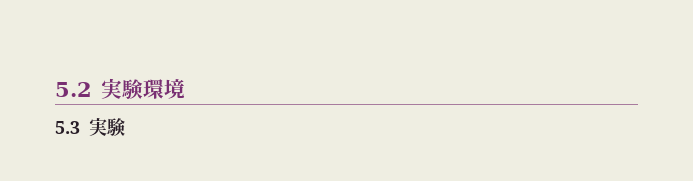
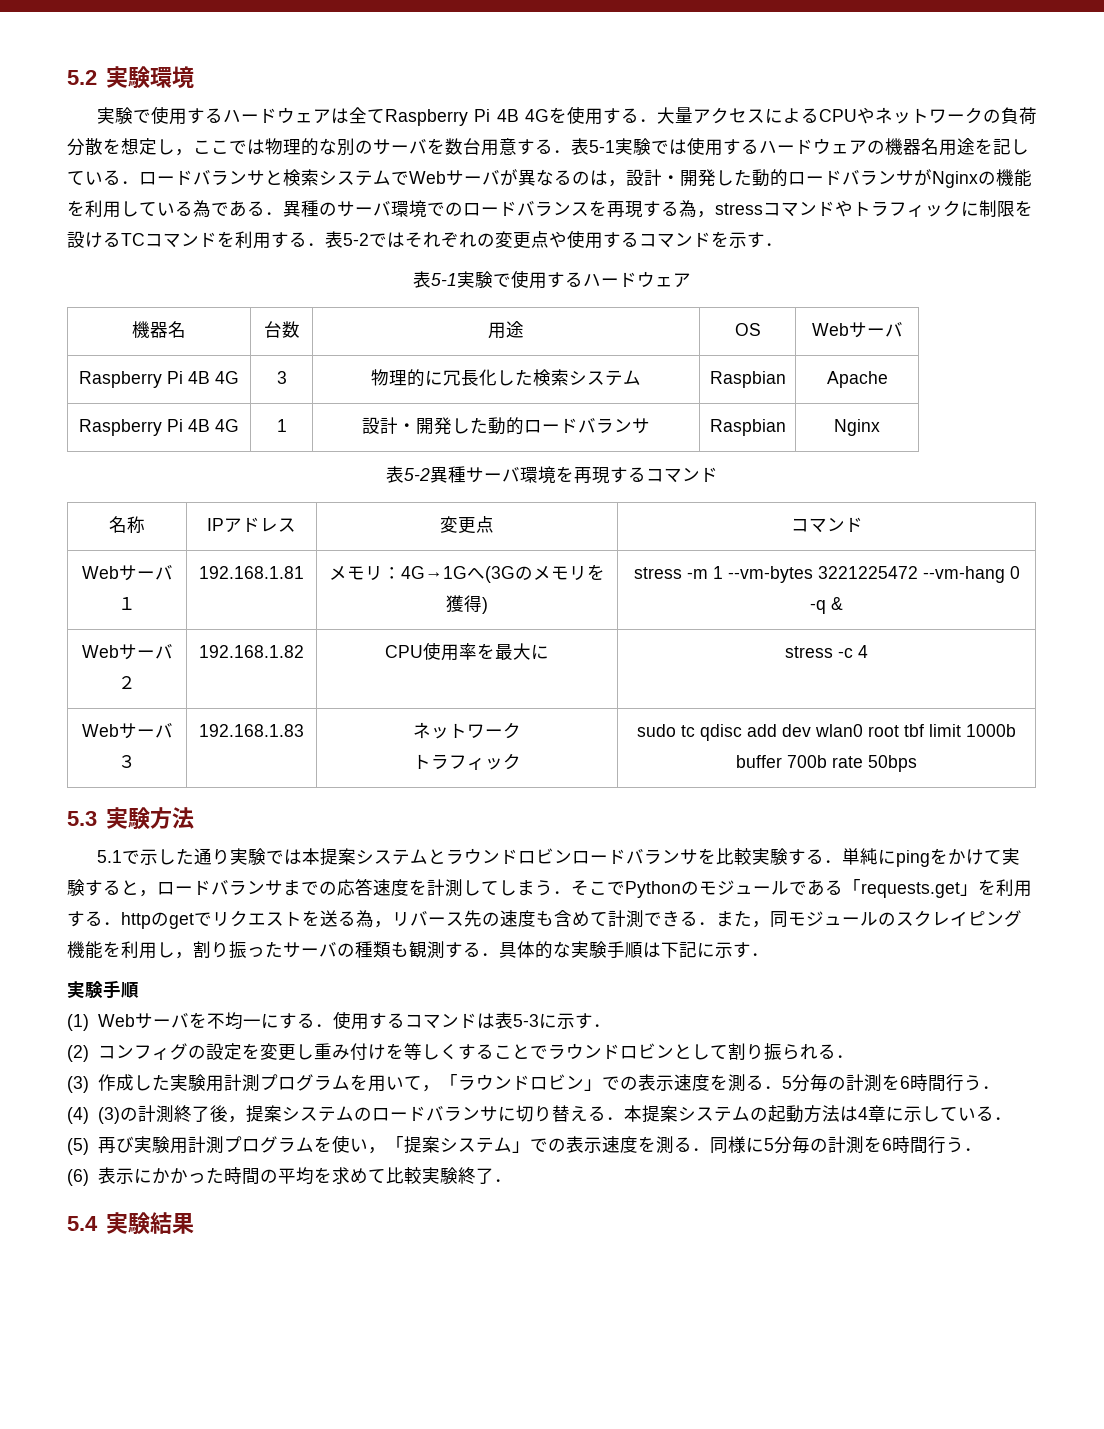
- 5.3実験
+ 実験で使用するハードウェアは全てRaspberry Pi 4B 4Gを使用する．大量アクセスによるCPUやネットワークの負荷分散を想定し，ここでは物理的な別のサーバを数台用意する．表5-1実験では使用するハードウェアの機器名用途を記している．ロードバランサと検索システムでWebサーバが異なるのは，設計・開発した動的ロードバランサがNginxの機能を利用している為である．異種のサーバ環境でのロードバランスを再現する為，stressコマンドやトラフィックに制限を設けるTCコマンドを利用する．表5-2ではそれぞれの変更点や使用するコマンドを示す．
+ 表5-1実験で使用するハードウェア
+ 機器名 | 台数 | 用途 | OS | Webサーバ
+ Raspberry Pi 4B 4G | 3 | 物理的に冗長化した検索システム | Raspbian | Apache
+ Raspberry Pi 4B 4G | 1 | 設計・開発した動的ロードバランサ | Raspbian | Nginx
+ 表5-2異種サーバ環境を再現するコマンド
+ 名称 | IPアドレス | 変更点 | コマンド
+ Webサーバ１ | 192.168.1.81 | メモリ：4G→1Gへ(3Gのメモリを獲得) | stress -m 1 --vm-bytes 3221225472 --vm-hang 0 -q &
+ Webサーバ２ | 192.168.1.82 | CPU使用率を最大に | stress -c 4
+ Webサーバ３ | 192.168.1.83 | ネットワーク
+ トラフィック | sudo tc qdisc add dev wlan0 root tbf limit 1000b buffer 700b rate 50bps
+ 5.3実験方法
+ 5.1で示した通り実験では本提案システムとラウンドロビンロードバランサを比較実験する．単純にpingをかけて実験すると，ロードバランサまでの応答速度を計測してしまう．そこでPythonのモジュールである「requests.get」を利用する．httpのgetでリクエストを送る為，リバース先の速度も含めて計測できる．また，同モジュールのスクレイピング機能を利用し，割り振ったサーバの種類も観測する．具体的な実験手順は下記に示す．
+ 実験手順
+ (1) Webサーバを不均一にする．使用するコマンドは表5-3に示す．
+ (2)コンフィグの設定を変更し重み付けを等しくすることでラウンドロビンとして割り振られる．
+ (3)作成した実験用計測プログラムを用いて，「ラウンドロビン」での表示速度を測る．5分毎の計測を6時間行う．
+ (4) (3)の計測終了後，提案システムのロードバランサに切り替える．本提案システムの起動方法は4章に示している．
+ (5)再び実験用計測プログラムを使い，「提案システム」での表示速度を測る．同様に5分毎の計測を6時間行う．
+ (6)表示にかかった時間の平均を求めて比較実験終了．
+ 5.4実験結果

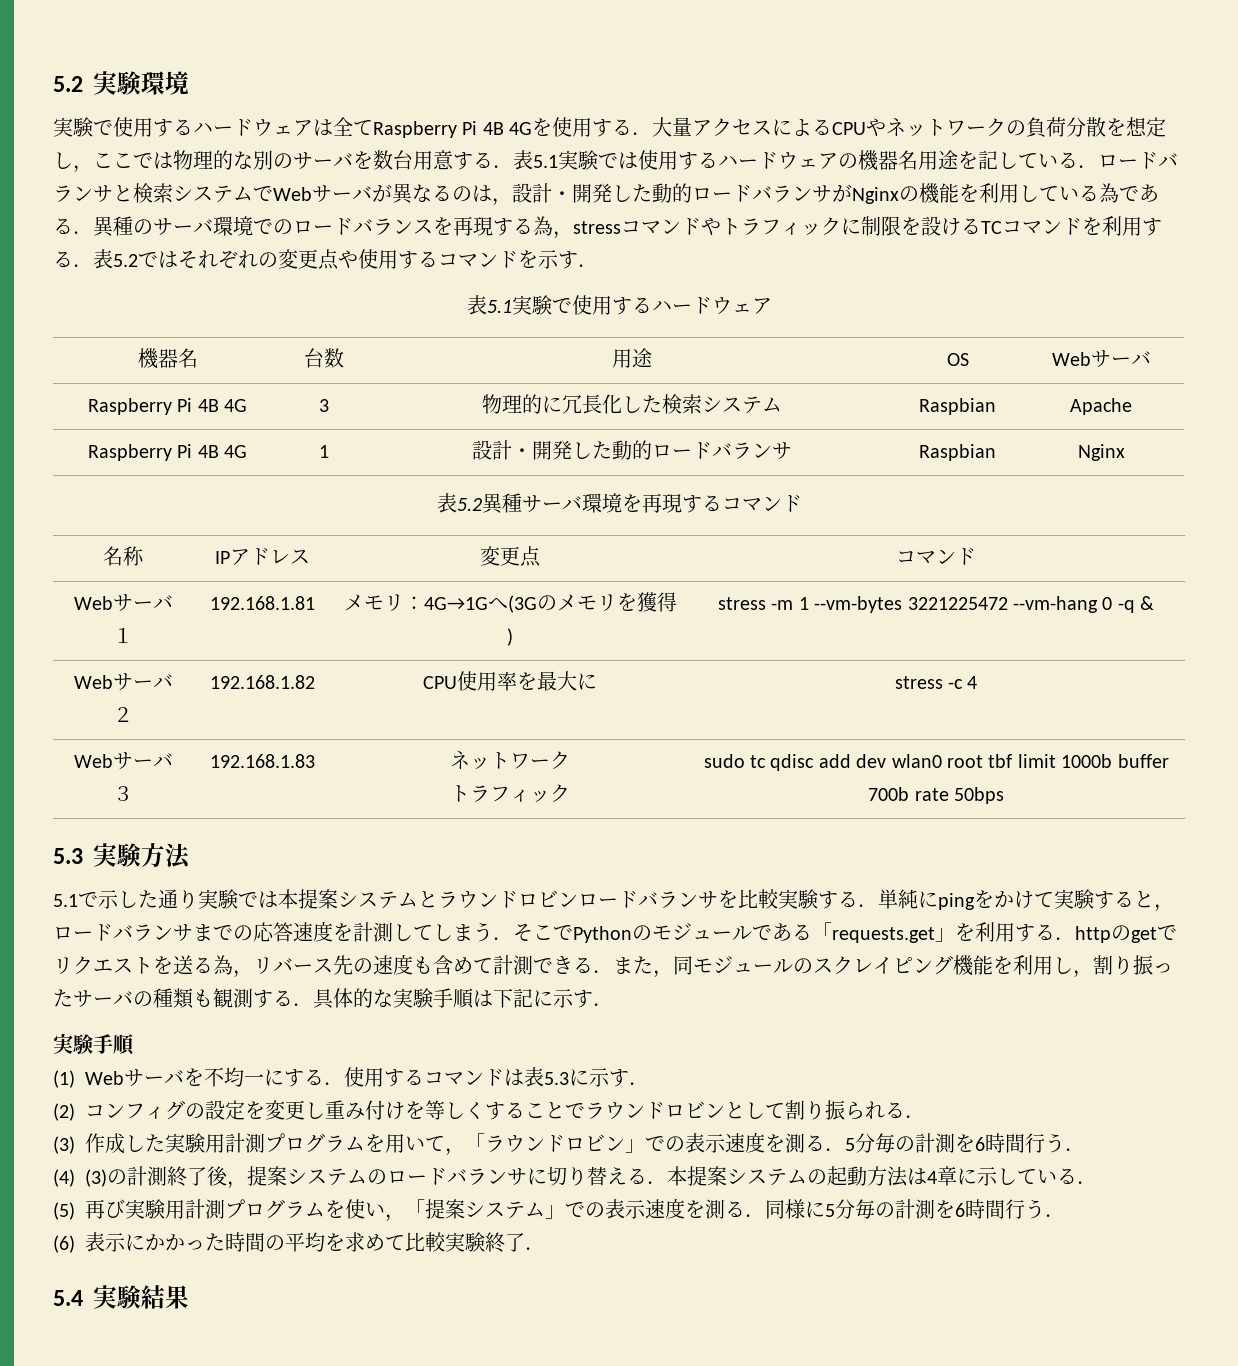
- 実験で使用するハードウェアは全てRaspberry Pi 4B 4Gを使用する．大量アクセスによるCPUやネットワークの負荷分散を想定し，ここでは物理的な別のサーバを数台用意する．表5-1実験では使用するハードウェアの機器名用途を記している．ロードバランサと検索システムでWebサーバが異なるのは，設計・開発した動的ロードバランサがNginxの機能を利用している為である．異種のサーバ環境でのロードバランスを再現する為，stressコマンドやトラフィックに制限を設けるTCコマンドを利用する．表5-2ではそれぞれの変更点や使用するコマンドを示す．
+ 実験で使用するハードウェアは全てRaspberry Pi 4B 4Gを使用する．大量アクセスによるCPUやネットワークの負荷分散を想定し，ここでは物理的な別のサーバを数台用意する．表5.1実験では使用するハードウェアの機器名用途を記している．ロードバランサと検索システムでWebサーバが異なるのは，設計・開発した動的ロードバランサがNginxの機能を利用している為である．異種のサーバ環境でのロードバランスを再現する為，stressコマンドやトラフィックに制限を設けるTCコマンドを利用する．表5.2ではそれぞれの変更点や使用するコマンドを示す．
- 表5-1実験で使用するハードウェア
+ 表5.1実験で使用するハードウェア
- 表5-2異種サーバ環境を再現するコマンド
+ 表5.2異種サーバ環境を再現するコマンド
- (1) Webサーバを不均一にする．使用するコマンドは表5-3に示す．
+ (1) Webサーバを不均一にする．使用するコマンドは表5.3に示す．

